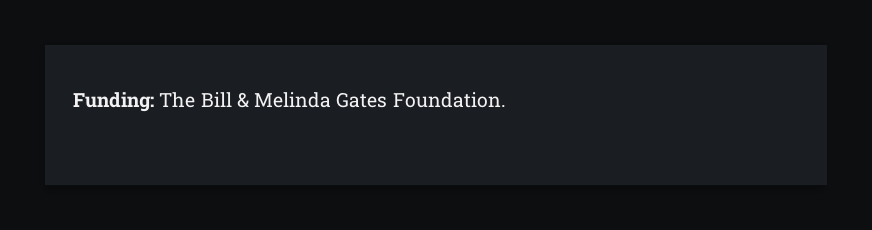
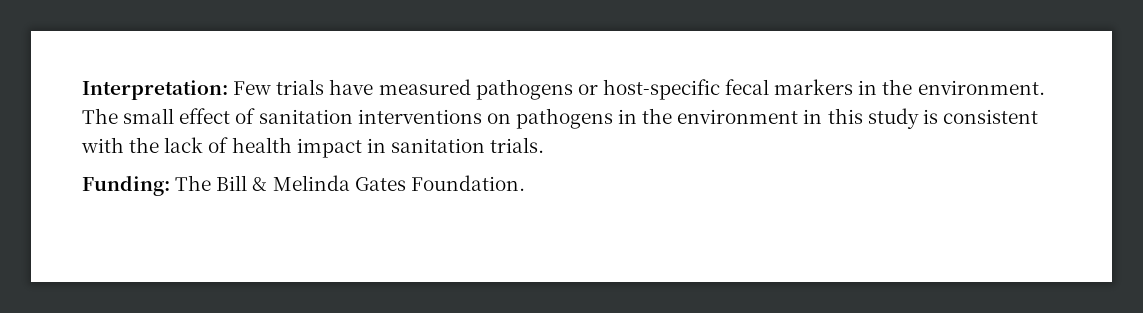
+ Interpretation: Few trials have measured pathogens or host-specific fecal markers in the environment. The small effect of sanitation interventions on pathogens in the environment in this study is consistent with the lack of health impact in sanitation trials.

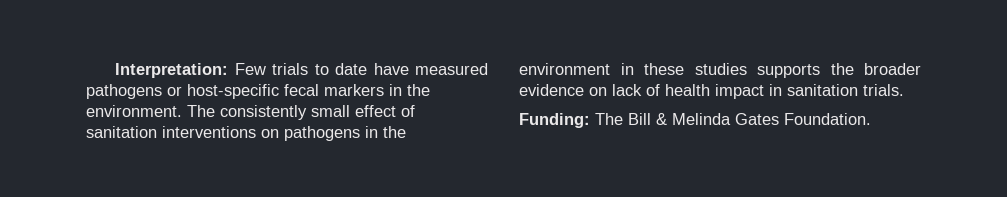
- Interpretation: Few trials have measured pathogens or host-specific fecal markers in the environment.
+ Interpretation: Few trials to date have measured pathogens or host-specific fecal markers in the environment.
- The small effect of sanitation interventions on pathogens in the environment in this study is consistent with the lack of health impact in sanitation trials.
+ The consistently small effect of sanitation interventions on pathogens in the environment in these studies supports the broader evidence on lack of health impact in sanitation trials.

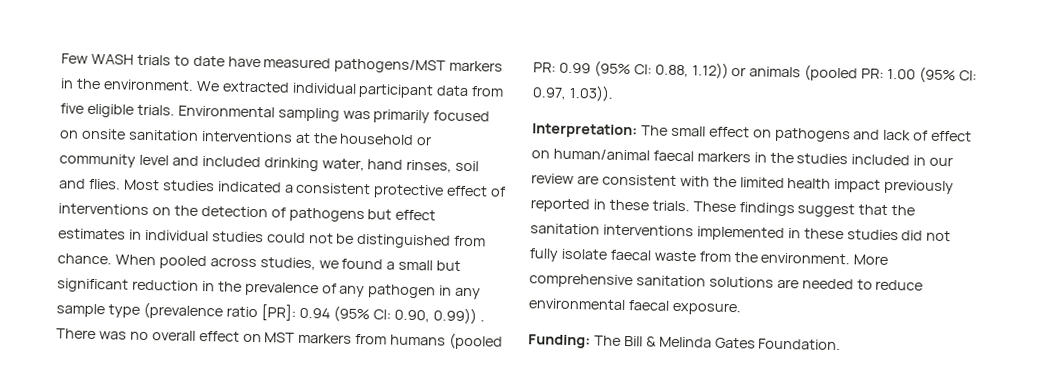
- Interpretation: Few trials to date have measured pathogens or host-specific fecal markers in the environment. The consistently small effect of sanitation interventions on pathogens in the environment in these studies supports the broader evidence on lack of health impact in sanitation trials.
+ Few WASH trials to date have measured pathogens/MST markers in the environment. We extracted individual participant data from five eligible trials. Environmental sampling was primarily focused on onsite sanitation interventions at the household or community level and included drinking water, hand rinses, soil and flies. Most studies indicated a consistent protective effect of interventions on the detection of pathogens but effect estimates in individual studies could not be distinguished from chance. When pooled across studies, we found a small but significant reduction in the prevalence of any pathogen in any sample type (prevalence ratio [PR]: 0.94 (95% CI: 0.90, 0.99)) . There was no overall effect on MST markers from humans (pooled PR: 0.99 (95% CI: 0.88, 1.12)) or animals (pooled PR: 1.00 (95% CI: 0.97, 1.03)).
+ Interpretation: The small effect on pathogens and lack of effect on human/animal faecal markers in the studies included in our review are consistent with the limited health impact previously reported in these trials. These findings suggest that the sanitation interventions implemented in these studies did not fully isolate faecal waste from the environment. More comprehensive sanitation solutions are needed to reduce environmental faecal exposure.

